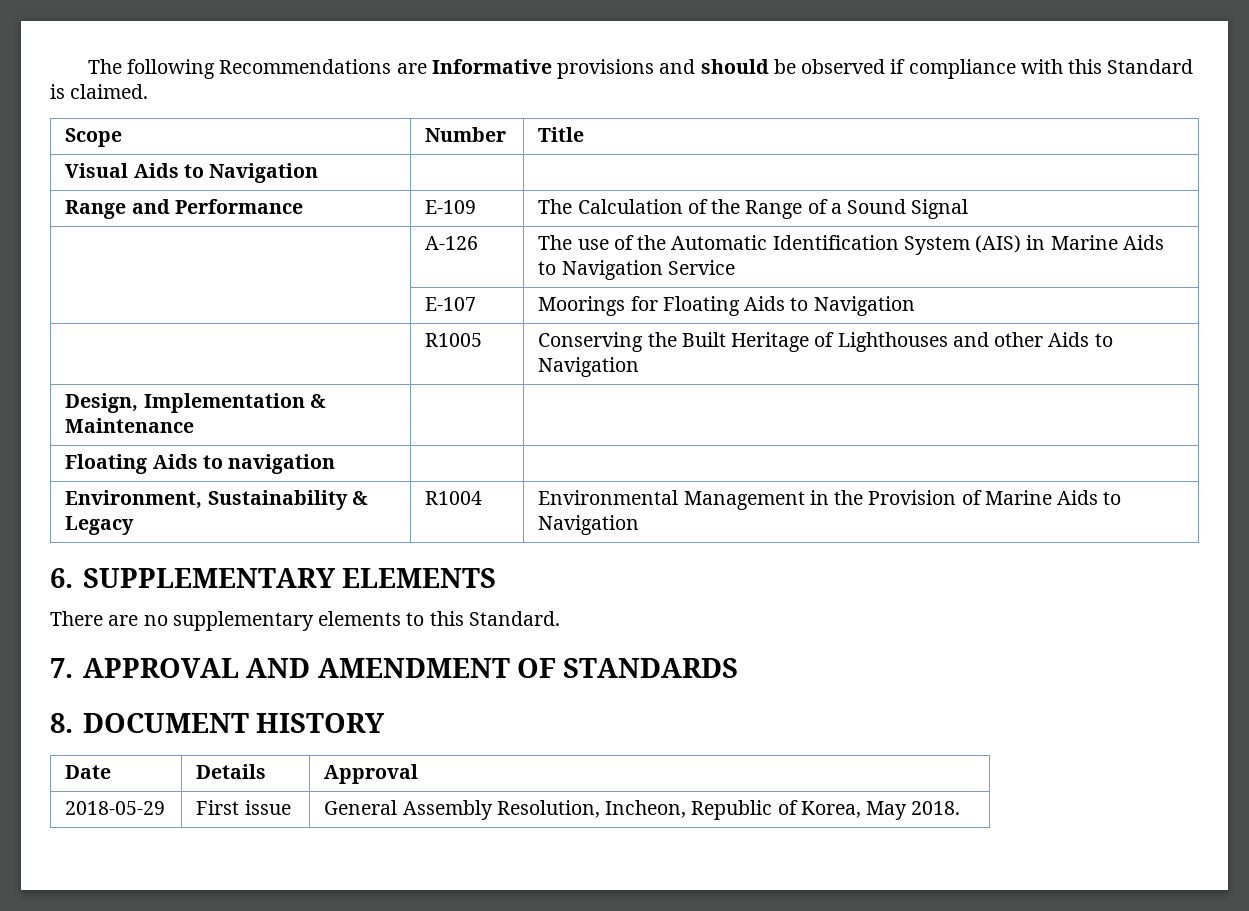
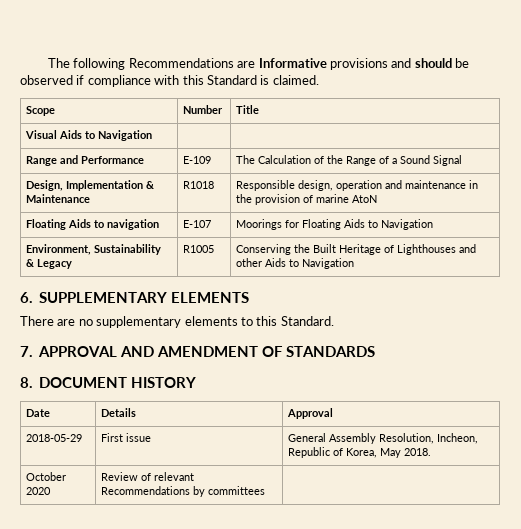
- | A-126 | The use of the Automatic Identification System (AIS) in Marine Aids to Navigation Service
- | E-107 | Moorings for Floating Aids to Navigation
+ Design, Implementation & Maintenance | R1018 | Responsible design, operation and maintenance in the provision of marine AtoN
+ Floating Aids to navigation | E-107 | Moorings for Floating Aids to Navigation
- | R1005 | Conserving the Built Heritage of Lighthouses and other Aids to Navigation
+ Environment, Sustainability & Legacy | R1005 | Conserving the Built Heritage of Lighthouses and other Aids to Navigation
- Design, Implementation & Maintenance | |
- Floating Aids to navigation | |
- Environment, Sustainability & Legacy | R1004 | Environmental Management in the Provision of Marine Aids to Navigation
+ October 2020 | Review of relevant Recommendations by committees |

